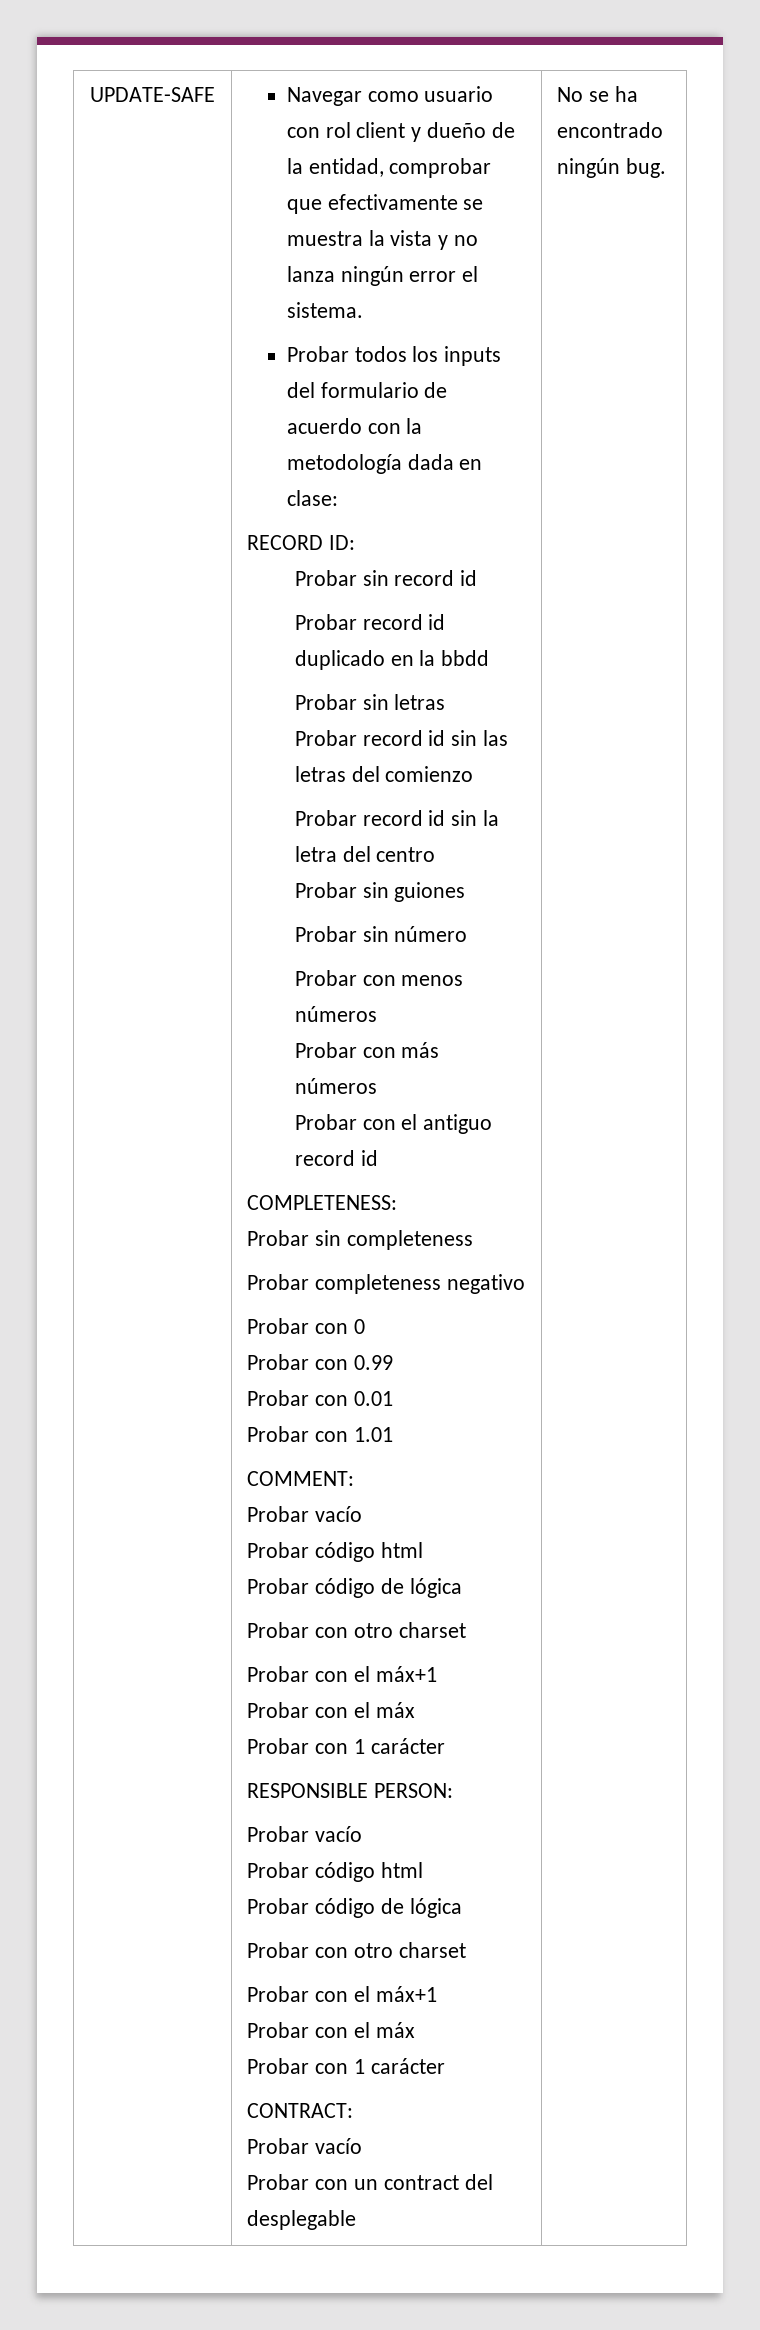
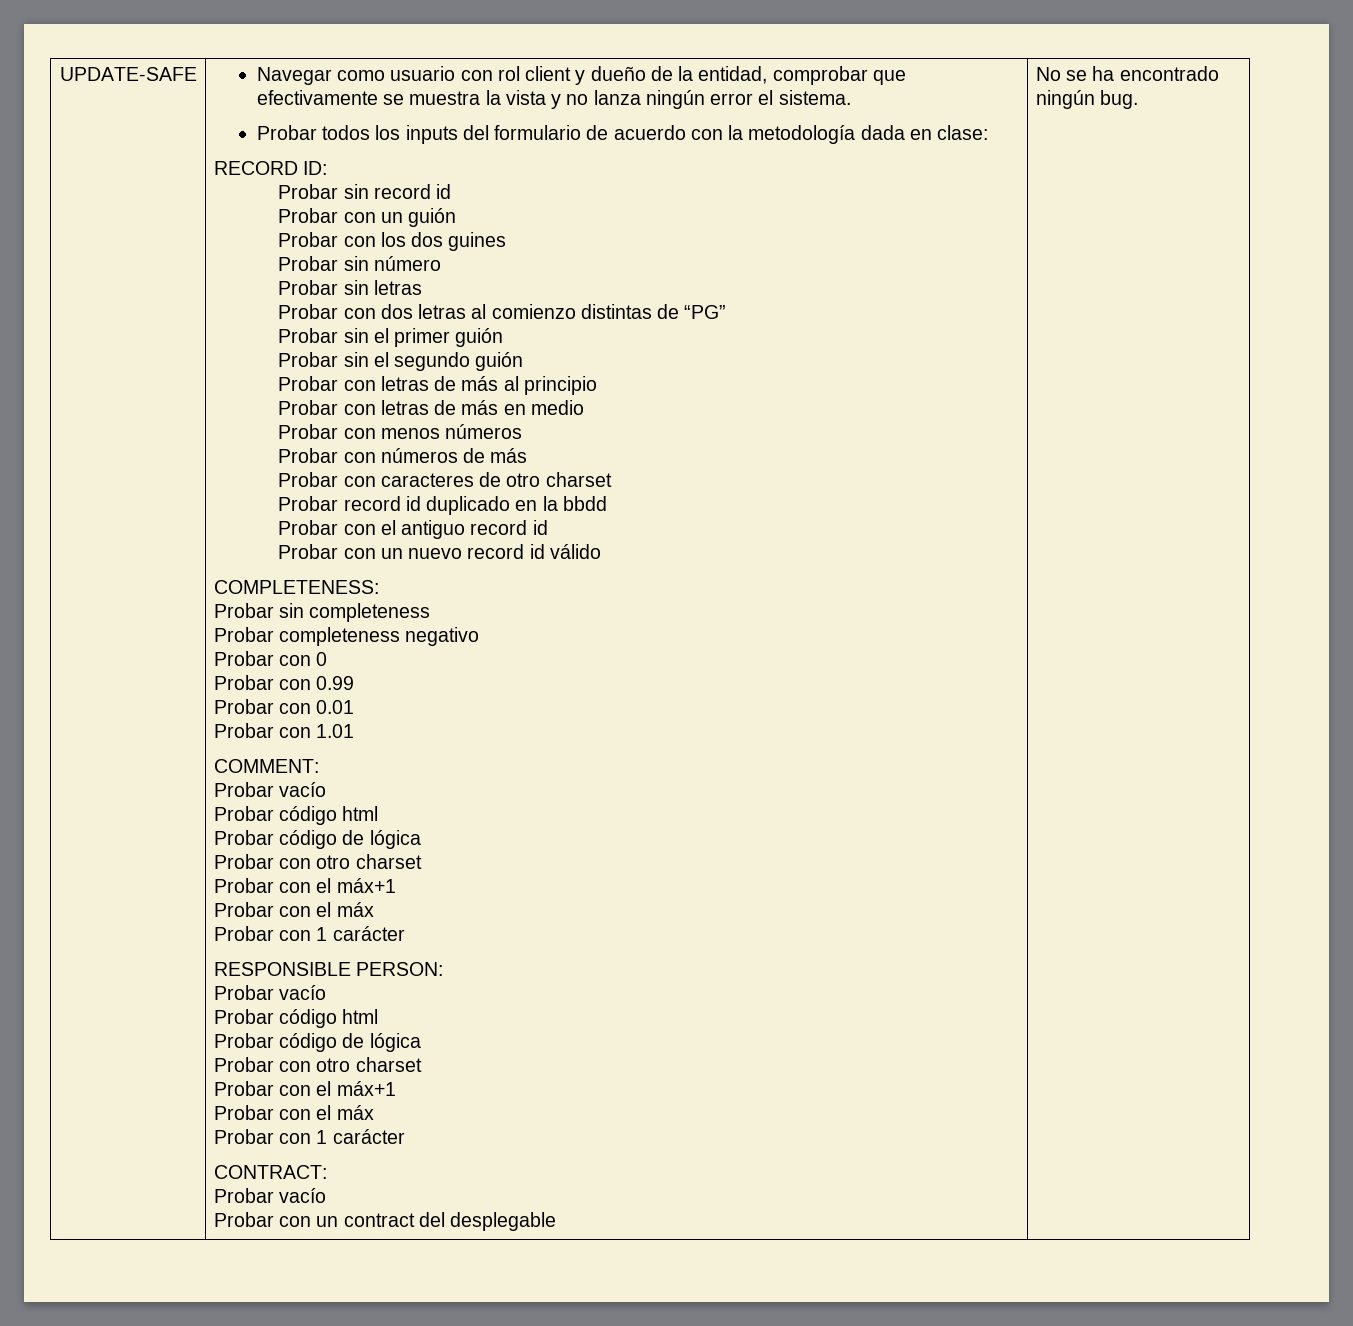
+ Probar con un guión
+ Probar con los dos guines
+ Probar sin número
+ Probar sin letras
+ Probar con dos letras al comienzo distintas de “PG”
+ Probar sin el primer guión
+ Probar sin el segundo guión
+ Probar con letras de más al principio
+ Probar con letras de más en medio
+ Probar con menos números
+ Probar con números de más
+ Probar con caracteres de otro charset
- Probar sin letras
- Probar record id sin las letras del comienzo
- Probar record id sin la letra del centro
- Probar sin guiones
- Probar sin número
- Probar con menos números
- Probar con más números
+ Probar con un nuevo record id válido

